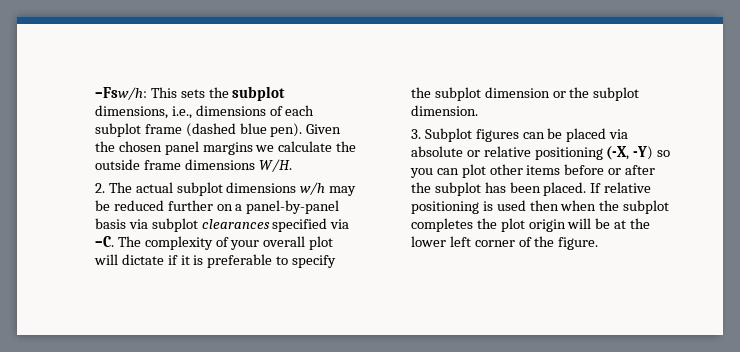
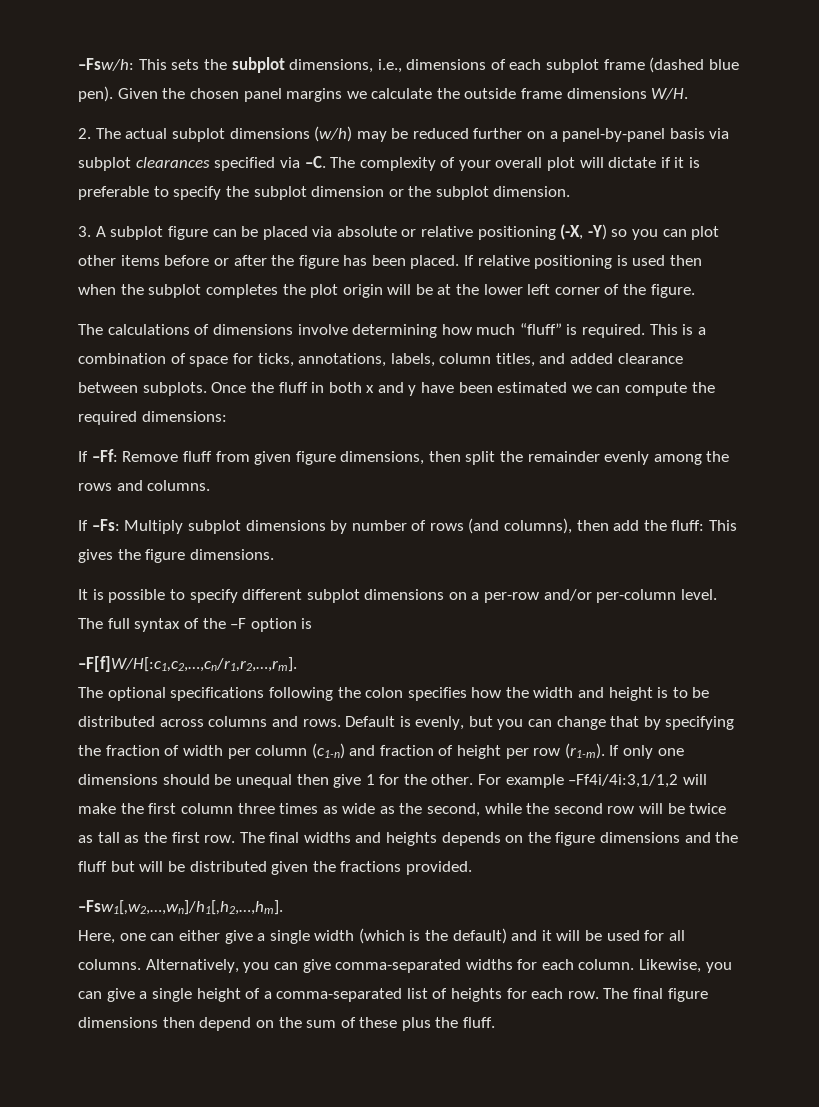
- 2. The actual subplot dimensions w/h may be reduced further on a panel-by-panel basis via subplot clearances specified via –C.
+ 2. The actual subplot dimensions (w/h) may be reduced further on a panel-by-panel basis via subplot clearances specified via –C.
- 3. Subplot figures can be placed via absolute or relative positioning (-X, -Y) so you can plot other items before or after the subplot has been placed.
+ 3. A subplot figure can be placed via absolute or relative positioning (-X, -Y) so you can plot other items before or after the figure has been placed.
+ The calculations of dimensions involve determining how much “fluff” is required. This is a combination of space for ticks, annotations, labels, column titles, and added clearance between subplots. Once the fluff in both x and y have been estimated we can compute the required dimensions:
+ If –Ff: Remove fluff from given figure dimensions, then split the remainder evenly among the rows and columns.
+ If –Fs: Multiply subplot dimensions by number of rows (and columns), then add the fluff: This gives the figure dimensions.
+ It is possible to specify different subplot dimensions on a per-row and/or per-column level. The full syntax of the –F option is
+ –F[f]W/H[:c1,c2,…,cn/r1,r2,…,rm].
+ The optional specifications following the colon specifies how the width and height is to be distributed across columns and rows. Default is evenly, but you can change that by specifying the fraction of width per column (c1-n) and fraction of height per row (r1-m). If only one dimensions should be unequal then give 1 for the other. For example –Ff4i/4i:3,1/1,2 will make the first column three times as wide as the second, while the second row will be twice as tall as the first row. The final widths and heights depends on the figure dimensions and the fluff but will be distributed given the fractions provided.
+ –Fsw1[,w2,…,wn]/h1[,h2,…,hm].
+ Here, one can either give a single width (which is the default) and it will be used for all columns. Alternatively, you can give comma-separated widths for each column. Likewise, you can give a single height of a comma-separated list of heights for each row. The final figure dimensions then depend on the sum of these plus the fluff.

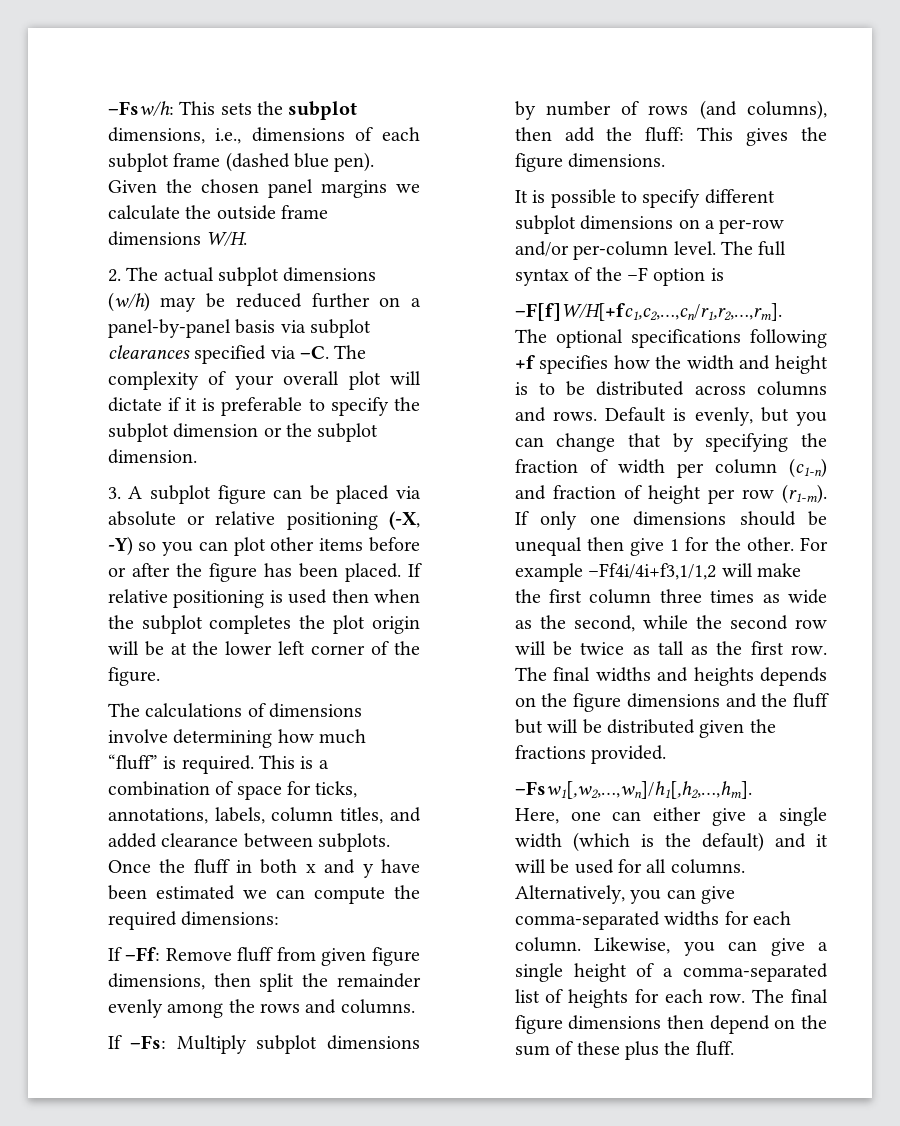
- –F[f]W/H[:c1,c2,…,cn/r1,r2,…,rm].
+ –F[f]W/H[+fc1,c2,…,cn/r1,r2,…,rm].
- The optional specifications following the colon specifies how the width and height is to be distributed across columns and rows.
+ The optional specifications following +f specifies how the width and height is to be distributed across columns and rows.
- For example –Ff4i/4i:3,1/1,2 will make the first column three times as wide as the second, while the second row will be twice as tall as the first row.
+ For example –Ff4i/4i+f3,1/1,2 will make the first column three times as wide as the second, while the second row will be twice as tall as the first row.

